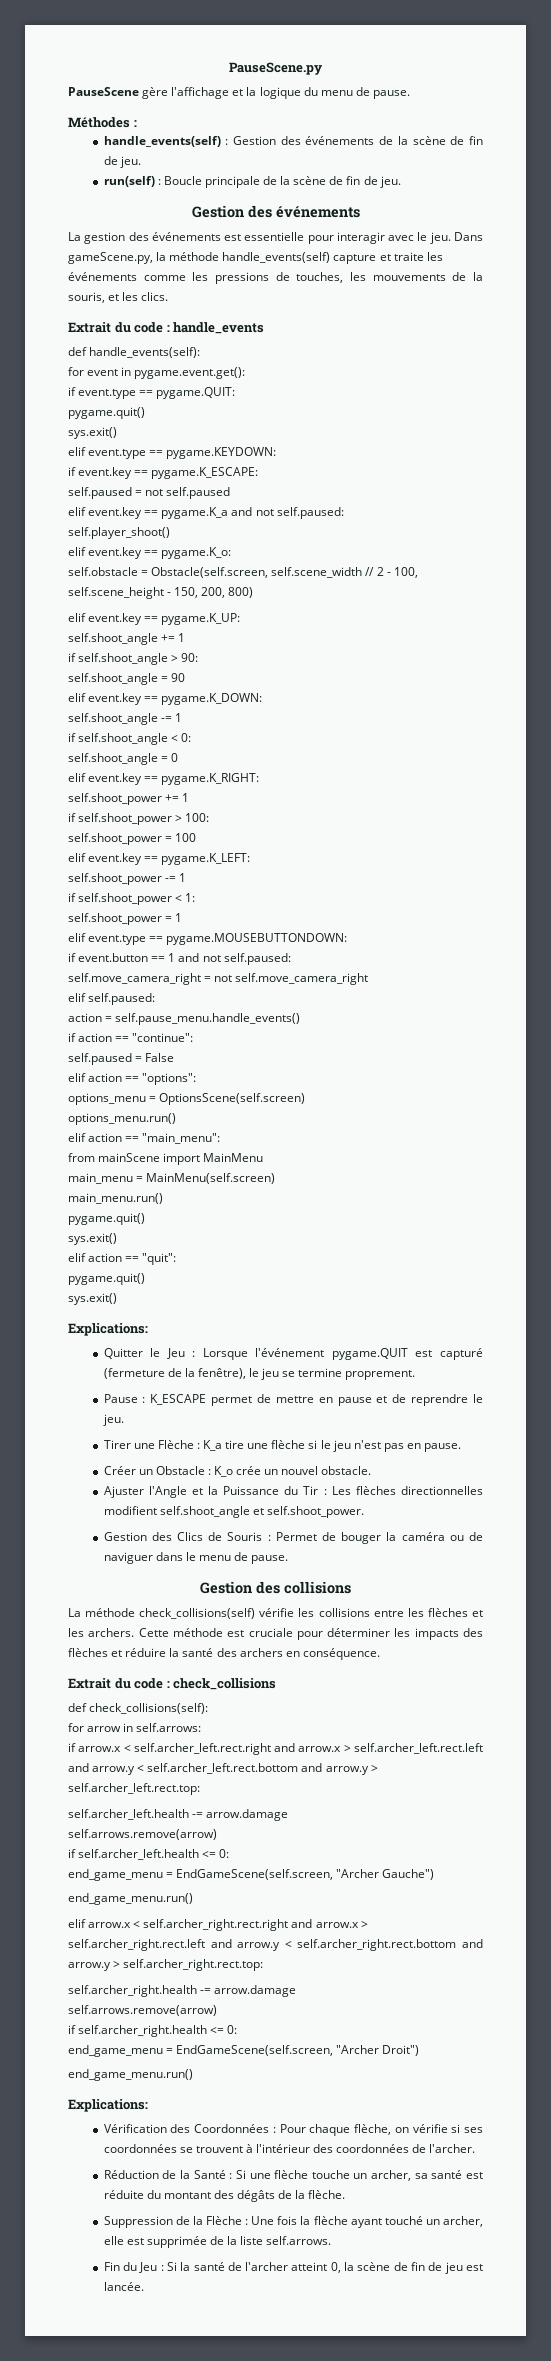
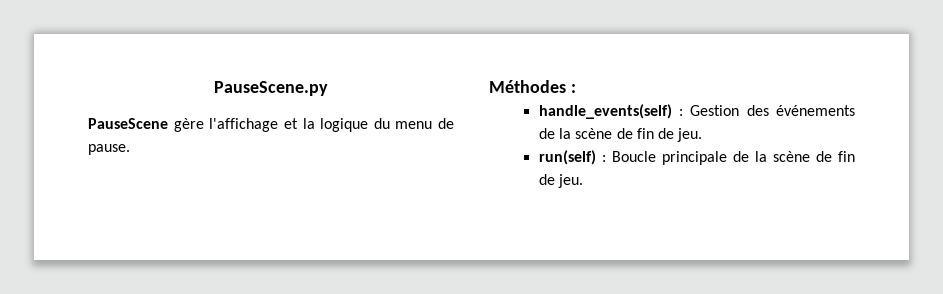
  run(self) : Boucle principale de la scène de fin de jeu.
- Gestion des événements
- La gestion des événements est essentielle pour interagir avec le jeu. Dans gameScene.py, la méthode handle_events(self) capture et traite les événements comme les pressions de touches, les mouvements de la souris, et les clics.
- Extrait du code : handle_events
- def handle_events(self):
- for event in pygame.event.get():
- if event.type == pygame.QUIT:
- pygame.quit()
- sys.exit()
- elif event.type == pygame.KEYDOWN:
- if event.key == pygame.K_ESCAPE:
- self.paused = not self.paused
- elif event.key == pygame.K_a and not self.paused:
- self.player_shoot()
- elif event.key == pygame.K_o:
- self.obstacle = Obstacle(self.screen, self.scene_width // 2 - 100, self.scene_height - 150, 200, 800)
- elif event.key == pygame.K_UP:
- self.shoot_angle += 1
- if self.shoot_angle > 90:
- self.shoot_angle = 90
- elif event.key == pygame.K_DOWN:
- self.shoot_angle -= 1
- if self.shoot_angle < 0:
- self.shoot_angle = 0
- elif event.key == pygame.K_RIGHT:
- self.shoot_power += 1
- if self.shoot_power > 100:
- self.shoot_power = 100
- elif event.key == pygame.K_LEFT:
- self.shoot_power -= 1
- if self.shoot_power < 1:
- self.shoot_power = 1
- elif event.type == pygame.MOUSEBUTTONDOWN:
- if event.button == 1 and not self.paused:
- self.move_camera_right = not self.move_camera_right
- elif self.paused:
- action = self.pause_menu.handle_events()
- if action == "continue":
- self.paused = False
- elif action == "options":
- options_menu = OptionsScene(self.screen)
- options_menu.run()
- elif action == "main_menu":
- from mainScene import MainMenu
- main_menu = MainMenu(self.screen)
- main_menu.run()
- pygame.quit()
- sys.exit()
- elif action == "quit":
- pygame.quit()
- sys.exit()
- Explications:
- Quitter le Jeu : Lorsque l'événement pygame.QUIT est capturé (fermeture de la fenêtre), le jeu se termine proprement.
- Pause : K_ESCAPE permet de mettre en pause et de reprendre le jeu.
- Tirer une Flèche : K_a tire une flèche si le jeu n'est pas en pause.
- Créer un Obstacle : K_o crée un nouvel obstacle.
- Ajuster l'Angle et la Puissance du Tir : Les flèches directionnelles modifient self.shoot_angle et self.shoot_power.
- Gestion des Clics de Souris : Permet de bouger la caméra ou de naviguer dans le menu de pause.
- Gestion des collisions
- La méthode check_collisions(self) vérifie les collisions entre les flèches et les archers. Cette méthode est cruciale pour déterminer les impacts des flèches et réduire la santé des archers en conséquence.
- Extrait du code : check_collisions
- def check_collisions(self):
- for arrow in self.arrows:
- if arrow.x < self.archer_left.rect.right and arrow.x > self.archer_left.rect.left and arrow.y < self.archer_left.rect.bottom and arrow.y > self.archer_left.rect.top:
- self.archer_left.health -= arrow.damage
- self.arrows.remove(arrow)
- if self.archer_left.health <= 0:
- end_game_menu = EndGameScene(self.screen, "Archer Gauche")
- end_game_menu.run()
- elif arrow.x < self.archer_right.rect.right and arrow.x > self.archer_right.rect.left and arrow.y < self.archer_right.rect.bottom and arrow.y > self.archer_right.rect.top:
- self.archer_right.health -= arrow.damage
- self.arrows.remove(arrow)
- if self.archer_right.health <= 0:
- end_game_menu = EndGameScene(self.screen, "Archer Droit")
- end_game_menu.run()
- Explications:
- Vérification des Coordonnées : Pour chaque flèche, on vérifie si ses coordonnées se trouvent à l'intérieur des coordonnées de l'archer.
- Réduction de la Santé : Si une flèche touche un archer, sa santé est réduite du montant des dégâts de la flèche.
- Suppression de la Flèche : Une fois la flèche ayant touché un archer, elle est supprimée de la liste self.arrows.
- Fin du Jeu : Si la santé de l'archer atteint 0, la scène de fin de jeu est lancée.

